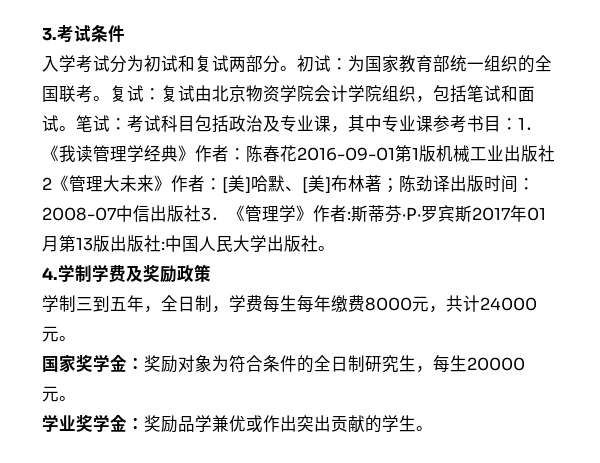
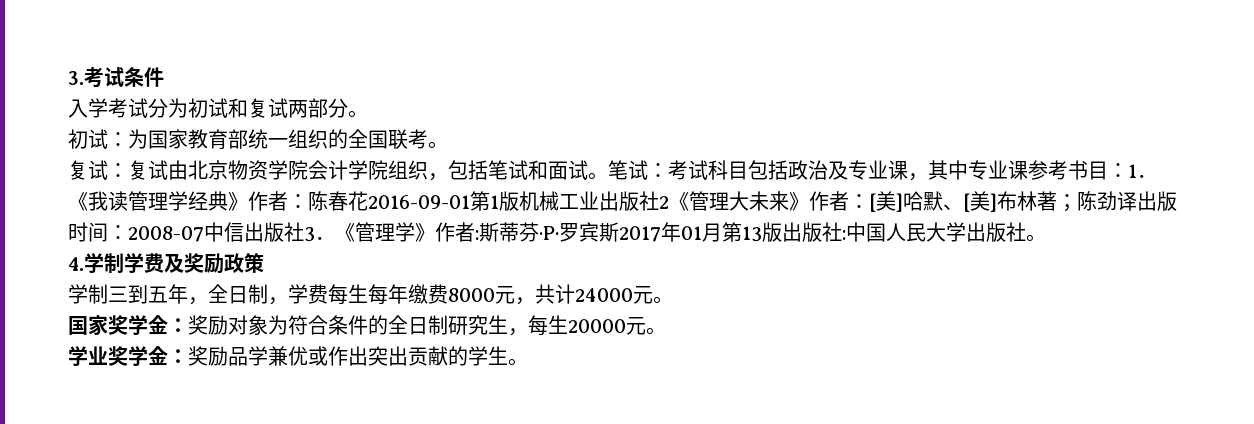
- 入学考试分为初试和复试两部分。初试：为国家教育部统一组织的全国联考。复试：复试由北京物资学院会计学院组织，包括笔试和面试。
+ 入学考试分为初试和复试两部分。
+ 初试：为国家教育部统一组织的全国联考。
+ 复试：复试由北京物资学院会计学院组织，包括笔试和面试。

